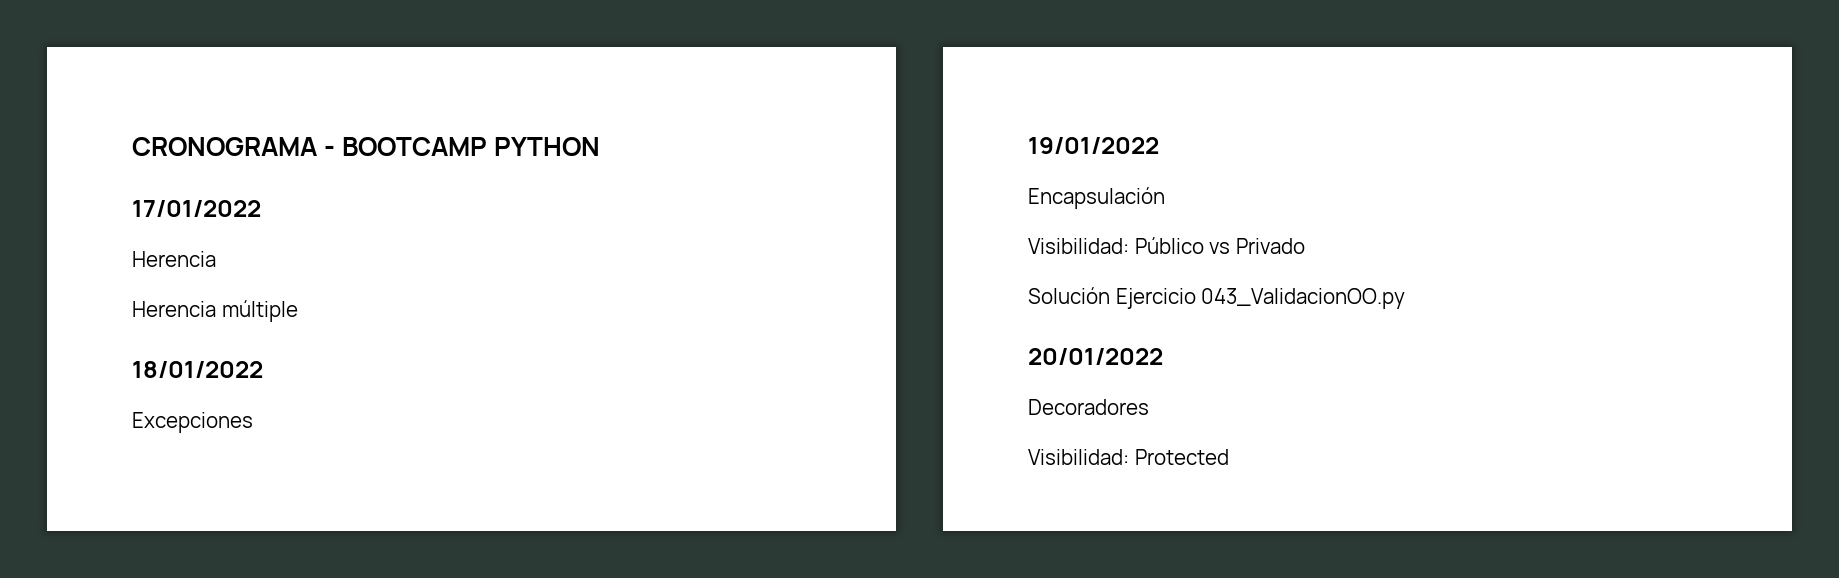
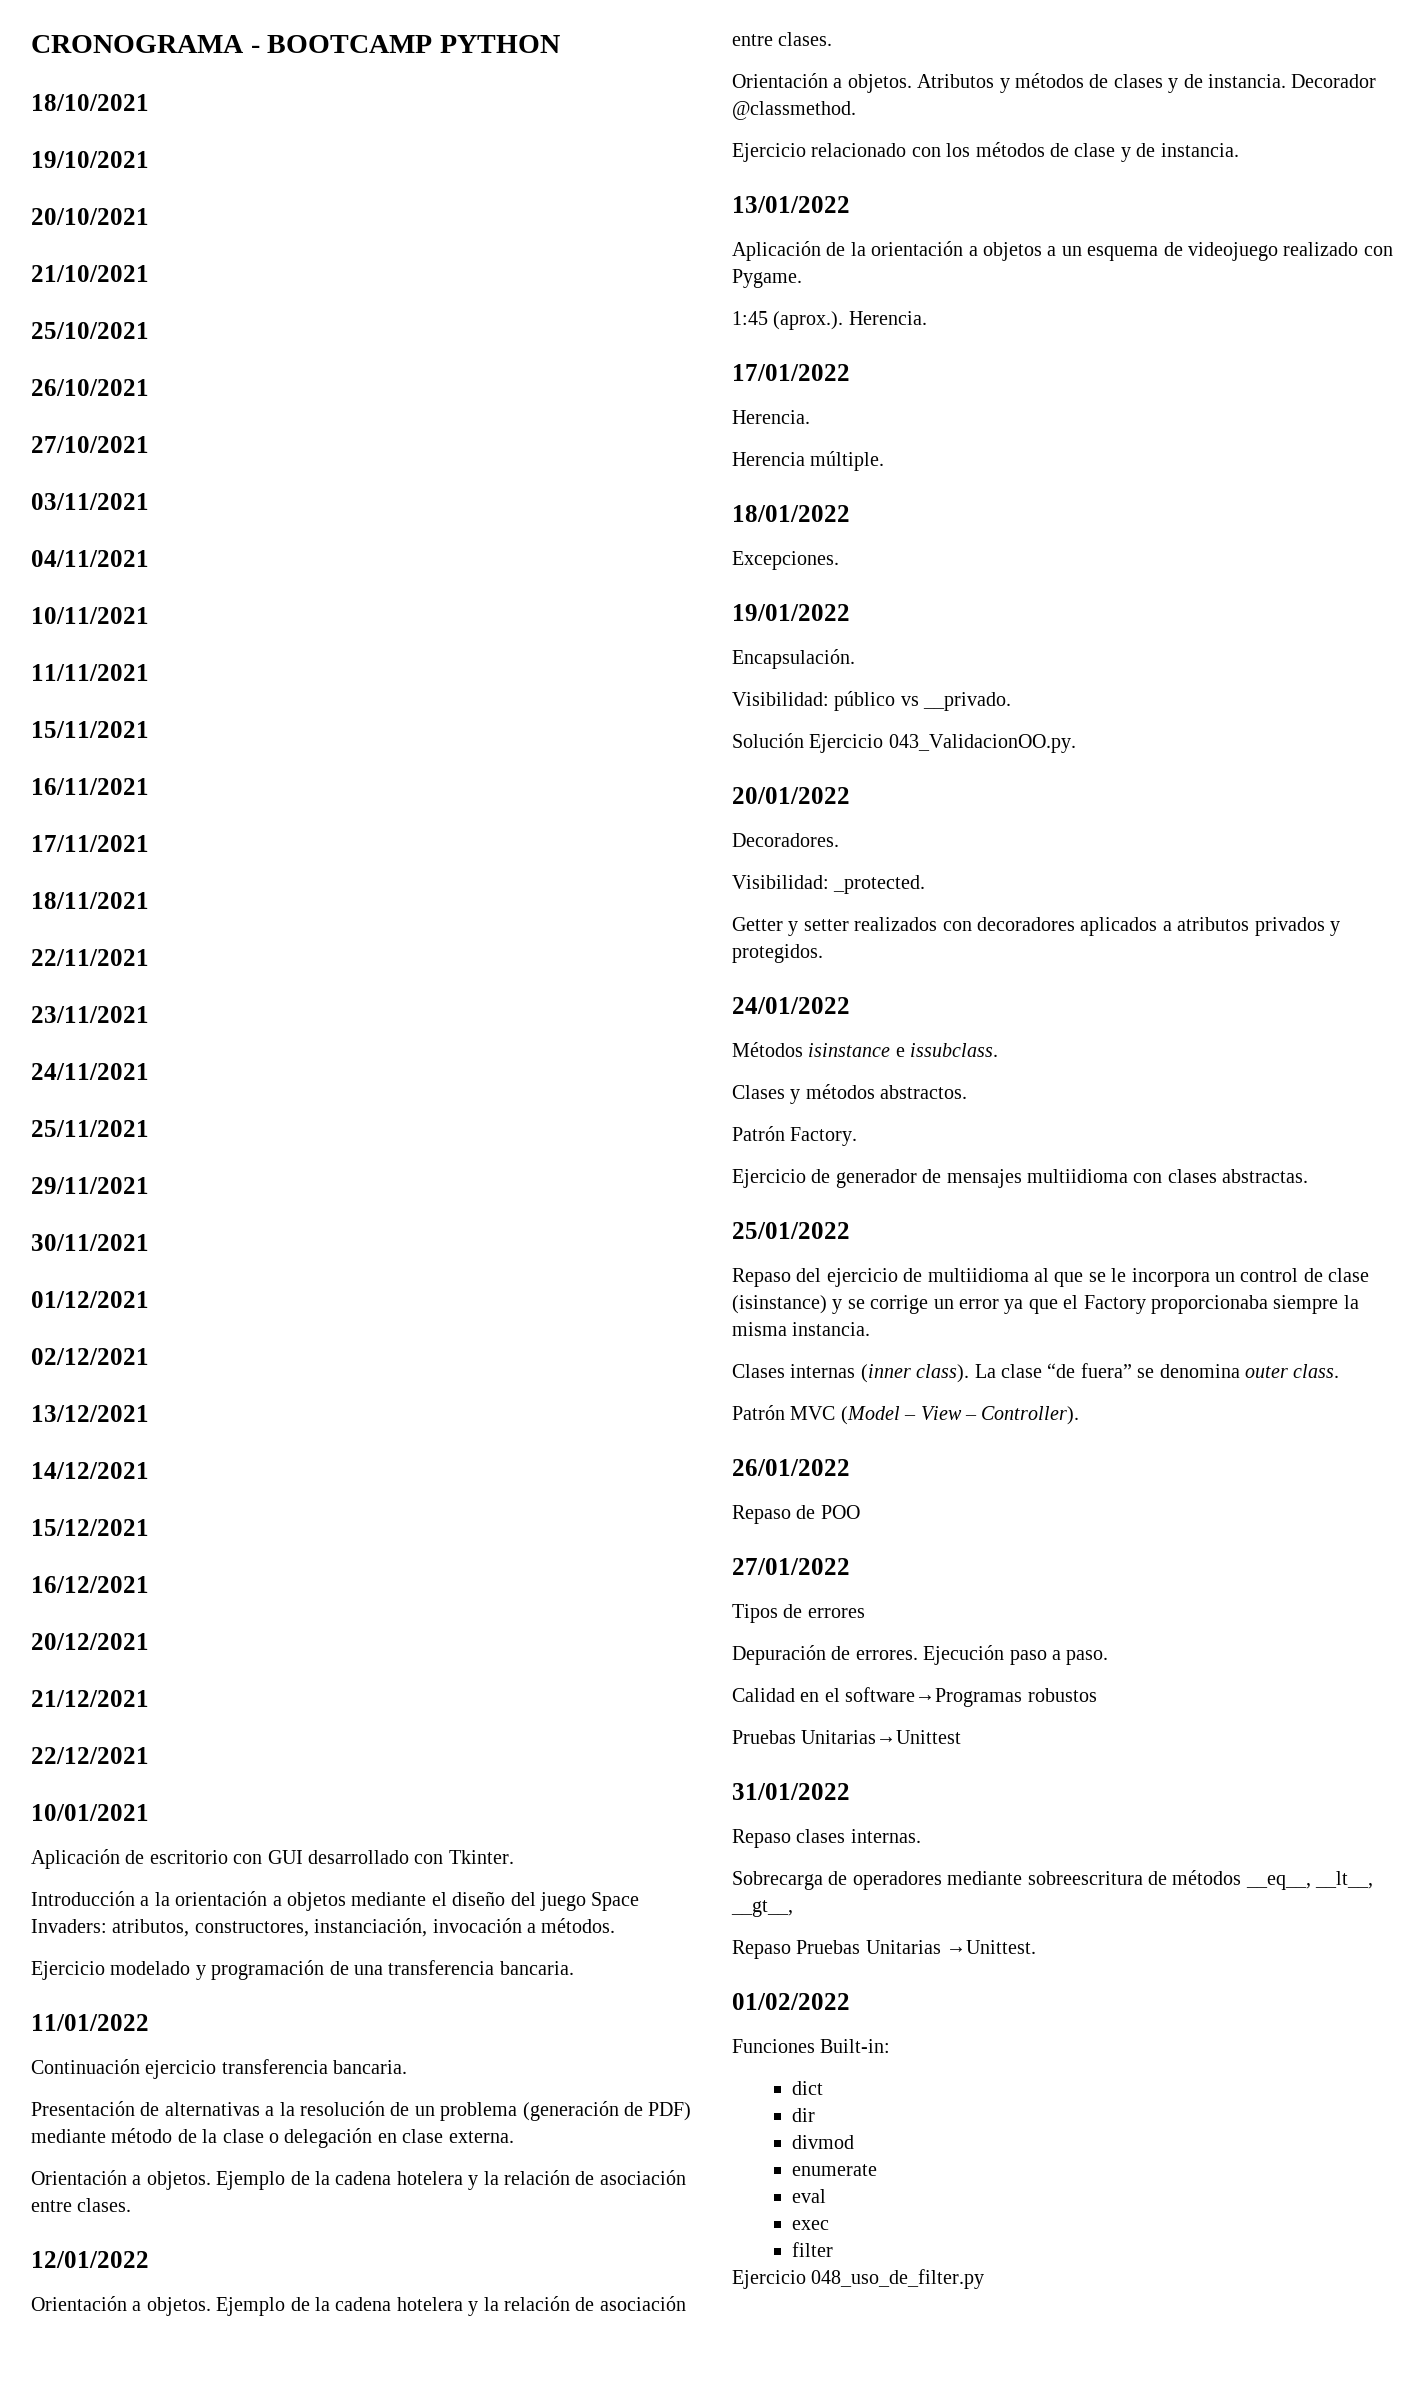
+ 18/10/2021
+ 19/10/2021
+ 20/10/2021
+ 21/10/2021
+ 25/10/2021
+ 26/10/2021
+ 27/10/2021
+ 03/11/2021
+ 04/11/2021
+ 10/11/2021
+ 11/11/2021
+ 15/11/2021
+ 16/11/2021
+ 17/11/2021
+ 18/11/2021
+ 22/11/2021
+ 23/11/2021
+ 24/11/2021
+ 25/11/2021
+ 29/11/2021
+ 30/11/2021
+ 01/12/2021
+ 02/12/2021
+ 13/12/2021
+ 14/12/2021
+ 15/12/2021
+ 16/12/2021
+ 20/12/2021
+ 21/12/2021
+ 22/12/2021
+ 10/01/2021
+ Aplicación de escritorio con GUI desarrollado con Tkinter.
+ Introducción a la orientación a objetos mediante el diseño del juego Space Invaders: atributos, constructores, instanciación, invocación a métodos.
+ Ejercicio modelado y programación de una transferencia bancaria.
+ 11/01/2022
+ Continuación ejercicio transferencia bancaria.
+ Presentación de alternativas a la resolución de un problema (generación de PDF) mediante método de la clase o delegación en clase externa.
+ Orientación a objetos. Ejemplo de la cadena hotelera y la relación de asociación entre clases.
+ 12/01/2022
+ Orientación a objetos. Ejemplo de la cadena hotelera y la relación de asociación entre clases.
+ Orientación a objetos. Atributos y métodos de clases y de instancia. Decorador @classmethod.
+ Ejercicio relacionado con los métodos de clase y de instancia.
+ 13/01/2022
+ Aplicación de la orientación a objetos a un esquema de videojuego realizado con Pygame.
+ 1:45 (aprox.). Herencia.
  17/01/2022
- Herencia
- Herencia múltiple
+ Herencia.
+ Herencia múltiple.
- Excepciones
+ Excepciones.
- Encapsulación
- Visibilidad: Público vs Privado
+ Encapsulación.
+ Visibilidad: público vs __privado.
- Solución Ejercicio 043_ValidacionOO.py
+ Solución Ejercicio 043_ValidacionOO.py.
- Decoradores
- Visibilidad: Protected
+ Decoradores.
+ Visibilidad: _protected.
+ Getter y setter realizados con decoradores aplicados a atributos privados y protegidos.
+ 24/01/2022
+ Métodos isinstance e issubclass.
+ Clases y métodos abstractos.
+ Patrón Factory.
+ Ejercicio de generador de mensajes multiidioma con clases abstractas.
+ 25/01/2022
+ Repaso del ejercicio de multiidioma al que se le incorpora un control de clase (isinstance) y se corrige un error ya que el Factory proporcionaba siempre la misma instancia.
+ Clases internas (inner class). La clase “de fuera” se denomina outer class.
+ Patrón MVC (Model – View – Controller).
+ 26/01/2022
+ Repaso de POO
+ 27/01/2022
+ Tipos de errores
+ Depuración de errores. Ejecución paso a paso.
+ Calidad en el software→Programas robustos
+ Pruebas Unitarias→Unittest
+ 31/01/2022
+ Repaso clases internas.
+ Sobrecarga de operadores mediante sobreescritura de métodos __eq__, __lt__, __gt__,
+ Repaso Pruebas Unitarias →Unittest.
+ 01/02/2022
+ Funciones Built-in:
+ dict
+ dir
+ divmod
+ enumerate
+ eval
+ exec
+ filter
+ Ejercicio 048_uso_de_filter.py

